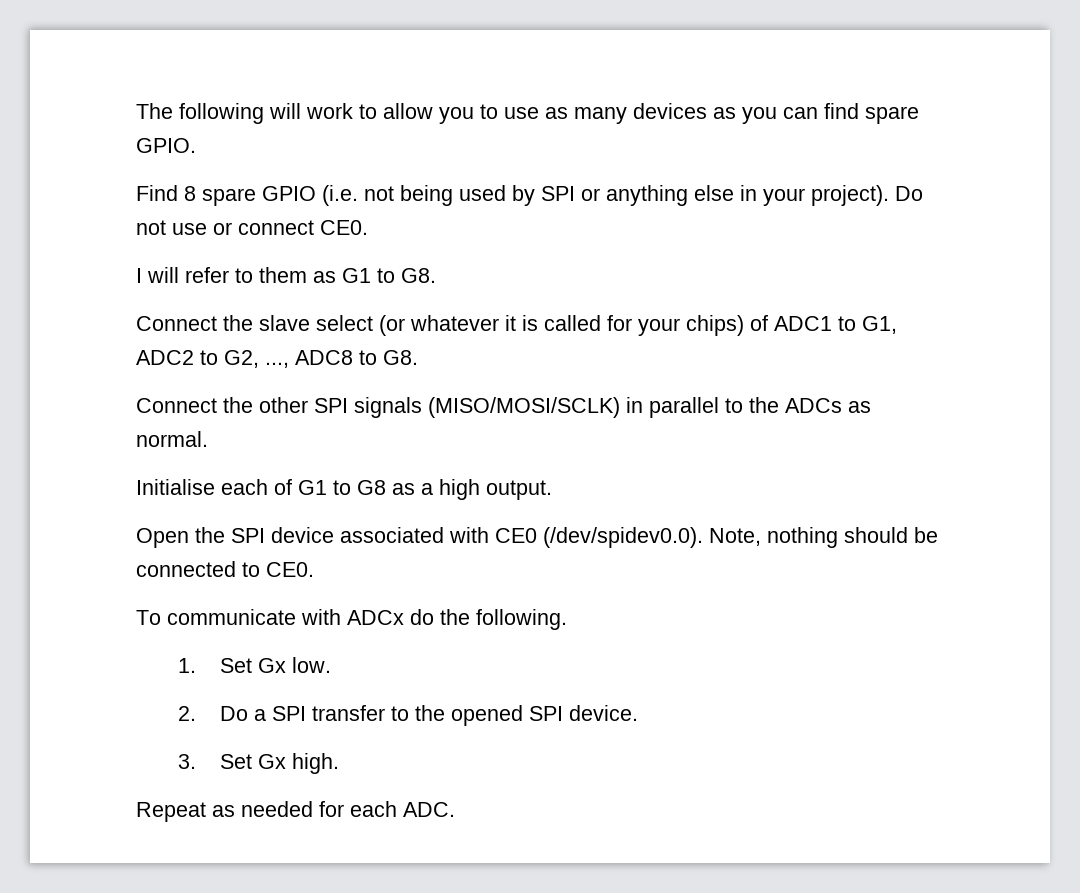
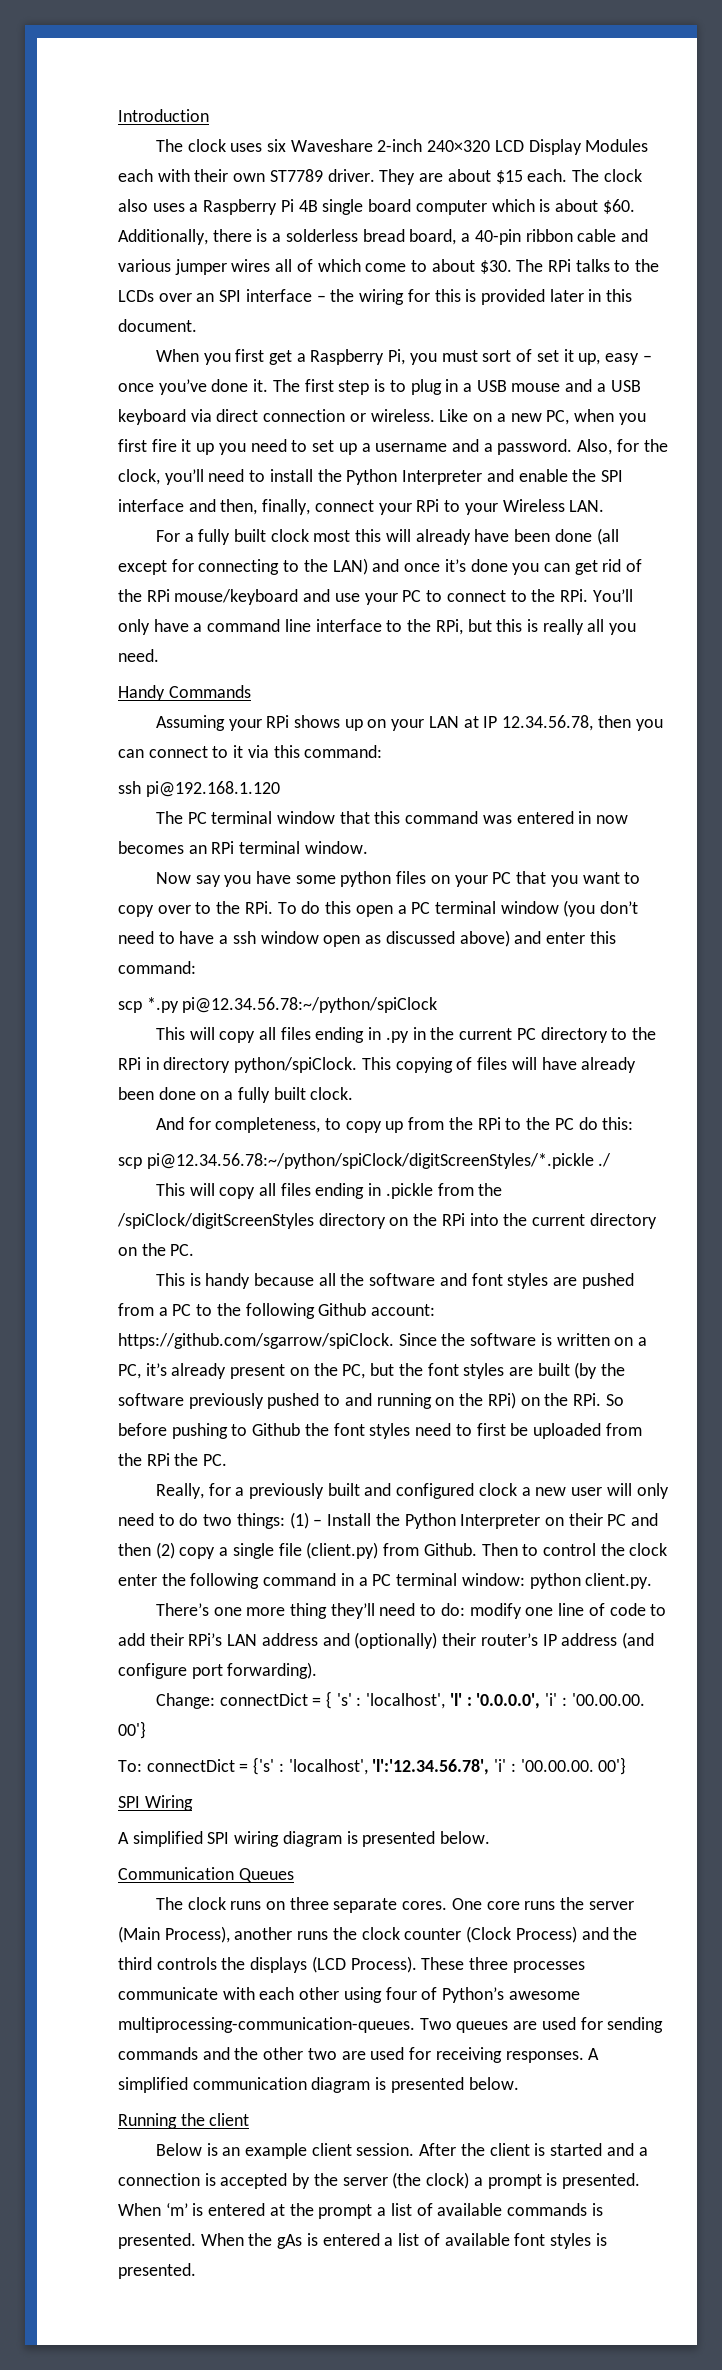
- The following will work to allow you to use as many devices as you can find spare GPIO.
- Find 8 spare GPIO (i.e. not being used by SPI or anything else in your project). Do not use or connect CE0.
- I will refer to them as G1 to G8.
- Connect the slave select (or whatever it is called for your chips) of ADC1 to G1, ADC2 to G2, ..., ADC8 to G8.
- Connect the other SPI signals (MISO/MOSI/SCLK) in parallel to the ADCs as normal.
- Initialise each of G1 to G8 as a high output.
- Open the SPI device associated with CE0 (/dev/spidev0.0). Note, nothing should be connected to CE0.
- To communicate with ADCx do the following.
- 1. Set Gx low.
- 2. Do a SPI transfer to the opened SPI device.
- 3. Set Gx high.
- Repeat as needed for each ADC.
+ Introduction
+ The clock uses six Waveshare 2-inch 240×320 LCD Display Modules each with their own ST7789 driver. They are about $15 each. The clock also uses a Raspberry Pi 4B single board computer which is about $60. Additionally, there is a solderless bread board, a 40-pin ribbon cable and various jumper wires all of which come to about $30. The RPi talks to the LCDs over an SPI interface – the wiring for this is provided later in this document.
+ When you first get a Raspberry Pi, you must sort of set it up, easy – once you’ve done it. The first step is to plug in a USB mouse and a USB keyboard via direct connection or wireless. Like on a new PC, when you first fire it up you need to set up a username and a password. Also, for the clock, you’ll need to install the Python Interpreter and enable the SPI interface and then, finally, connect your RPi to your Wireless LAN.
+ For a fully built clock most this will already have been done (all except for connecting to the LAN) and once it’s done you can get rid of the RPi mouse/keyboard and use your PC to connect to the RPi. You’ll only have a command line interface to the RPi, but this is really all you need.
+ Handy Commands
+ Assuming your RPi shows up on your LAN at IP 12.34.56.78, then you can connect to it via this command:
+ ssh pi@192.168.1.120
+ The PC terminal window that this command was entered in now becomes an RPi terminal window.
+ Now say you have some python files on your PC that you want to copy over to the RPi. To do this open a PC terminal window (you don’t need to have a ssh window open as discussed above) and enter this command:
+ scp *.py pi@12.34.56.78:~/python/spiClock
+ This will copy all files ending in .py in the current PC directory to the RPi in directory python/spiClock. This copying of files will have already been done on a fully built clock.
+ And for completeness, to copy up from the RPi to the PC do this:
+ scp pi@12.34.56.78:~/python/spiClock/digitScreenStyles/*.pickle ./
+ This will copy all files ending in .pickle from the /spiClock/digitScreenStyles directory on the RPi into the current directory on the PC.
+ This is handy because all the software and font styles are pushed from a PC to the following Github account: https://github.com/sgarrow/spiClock. Since the software is written on a PC, it’s already present on the PC, but the font styles are built (by the software previously pushed to and running on the RPi) on the RPi. So before pushing to Github the font styles need to first be uploaded from the RPi the PC.
+ Really, for a previously built and configured clock a new user will only need to do two things: (1) – Install the Python Interpreter on their PC and then (2) copy a single file (client.py) from Github. Then to control the clock enter the following command in a PC terminal window: python client.py.
+ There’s one more thing they’ll need to do: modify one line of code to add their RPi’s LAN address and (optionally) their router’s IP address (and configure port forwarding).
+ Change: connectDict = { 's' : 'localhost', 'l' : '0.0.0.0', 'i' : '00.00.00. 00'}
+ To: connectDict = {'s' : 'localhost', 'l':'12.34.56.78', 'i' : '00.00.00. 00'}
+ SPI Wiring
+ A simplified SPI wiring diagram is presented below.
+ Communication Queues
+ The clock runs on three separate cores. One core runs the server (Main Process), another runs the clock counter (Clock Process) and the third controls the displays (LCD Process). These three processes communicate with each other using four of Python’s awesome multiprocessing-communication-queues. Two queues are used for sending commands and the other two are used for receiving responses. A simplified communication diagram is presented below.
+ Running the client
+ Below is an example client session. After the client is started and a connection is accepted by the server (the clock) a prompt is presented. When ‘m’ is entered at the prompt a list of available commands is presented. When the gAs is entered a list of available font styles is presented.

